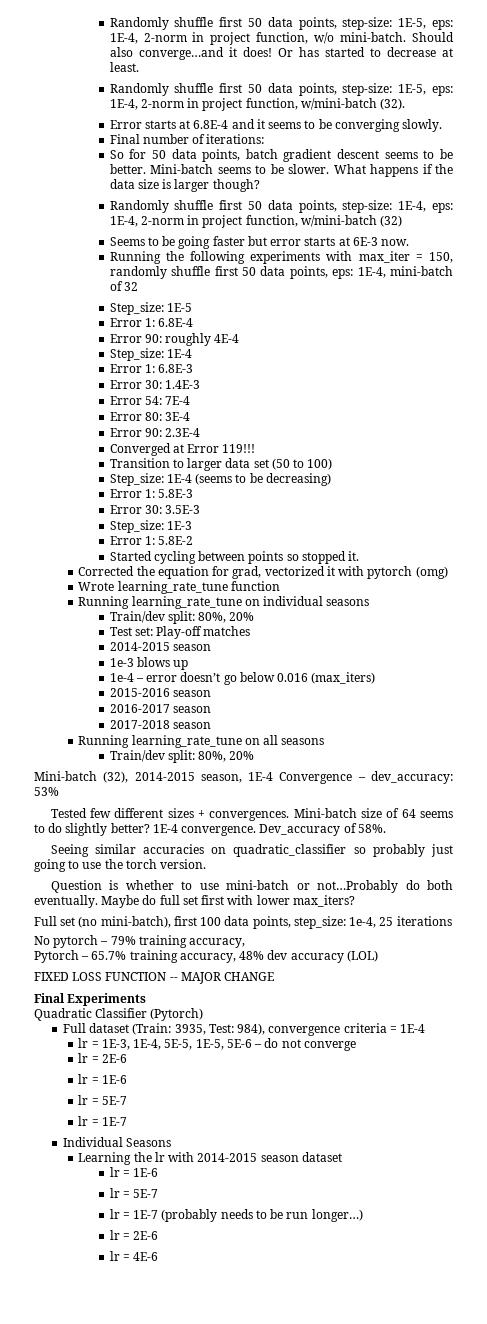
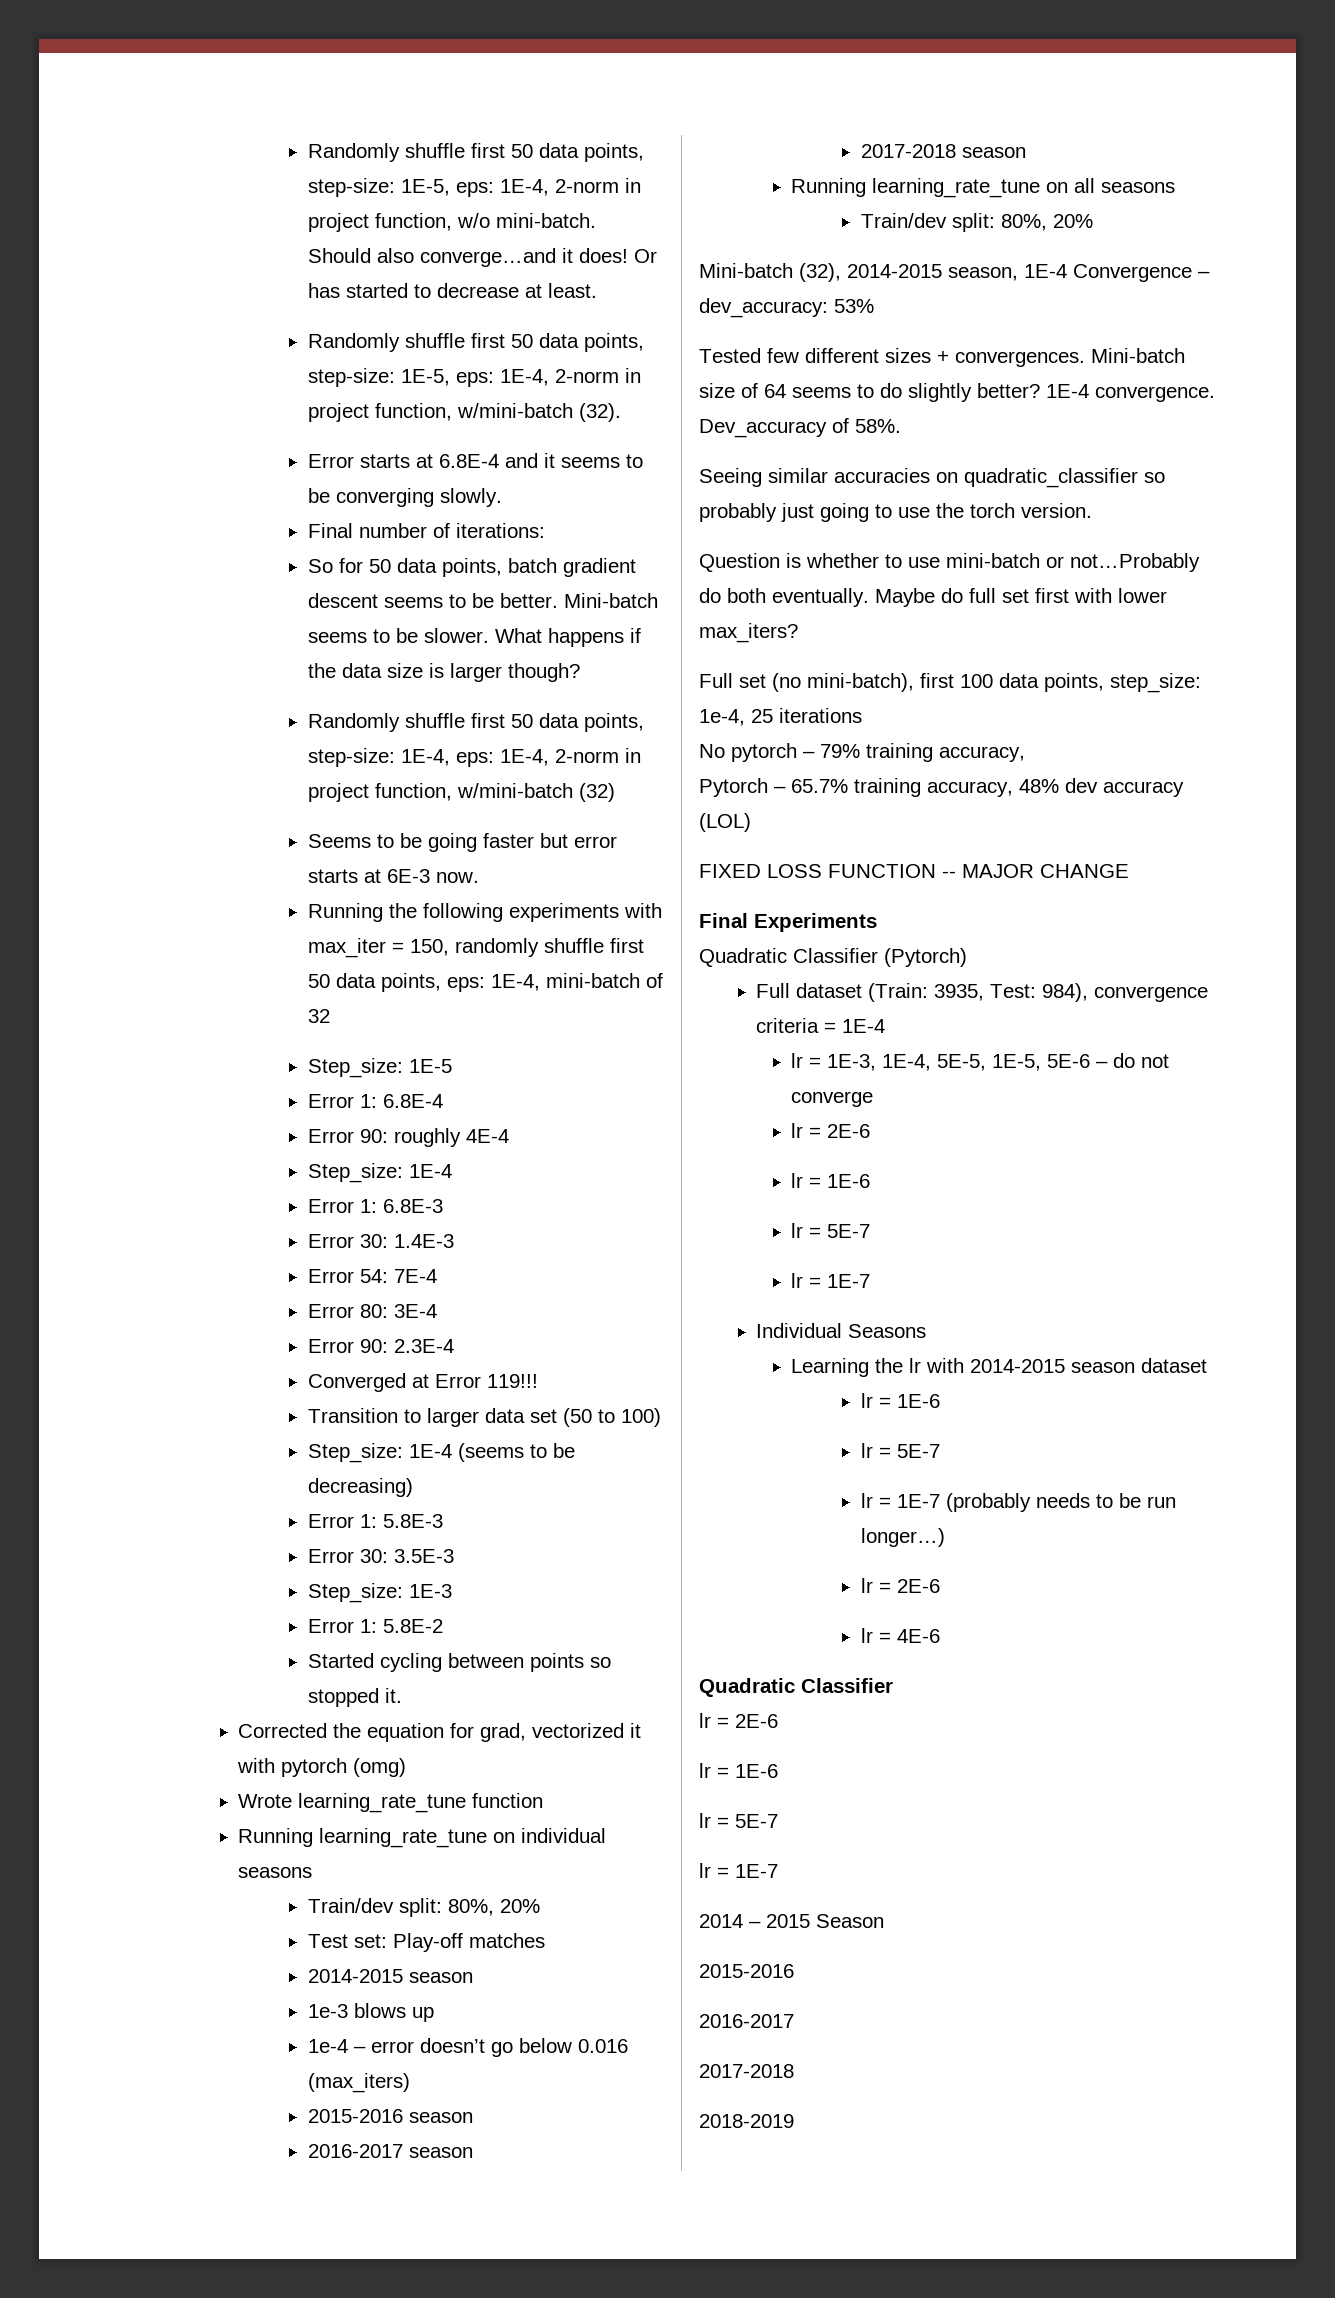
  lr = 4E-6
+ Quadratic Classifier
+ lr = 2E-6
+ lr = 1E-6
+ lr = 5E-7
+ lr = 1E-7
+ 2014 – 2015 Season
+ 2015-2016
+ 2016-2017
+ 2017-2018
+ 2018-2019

